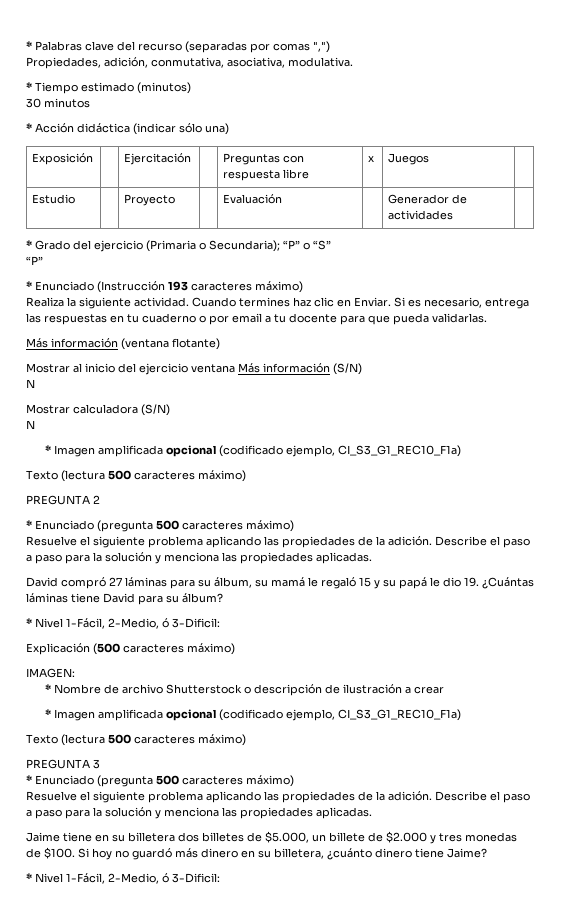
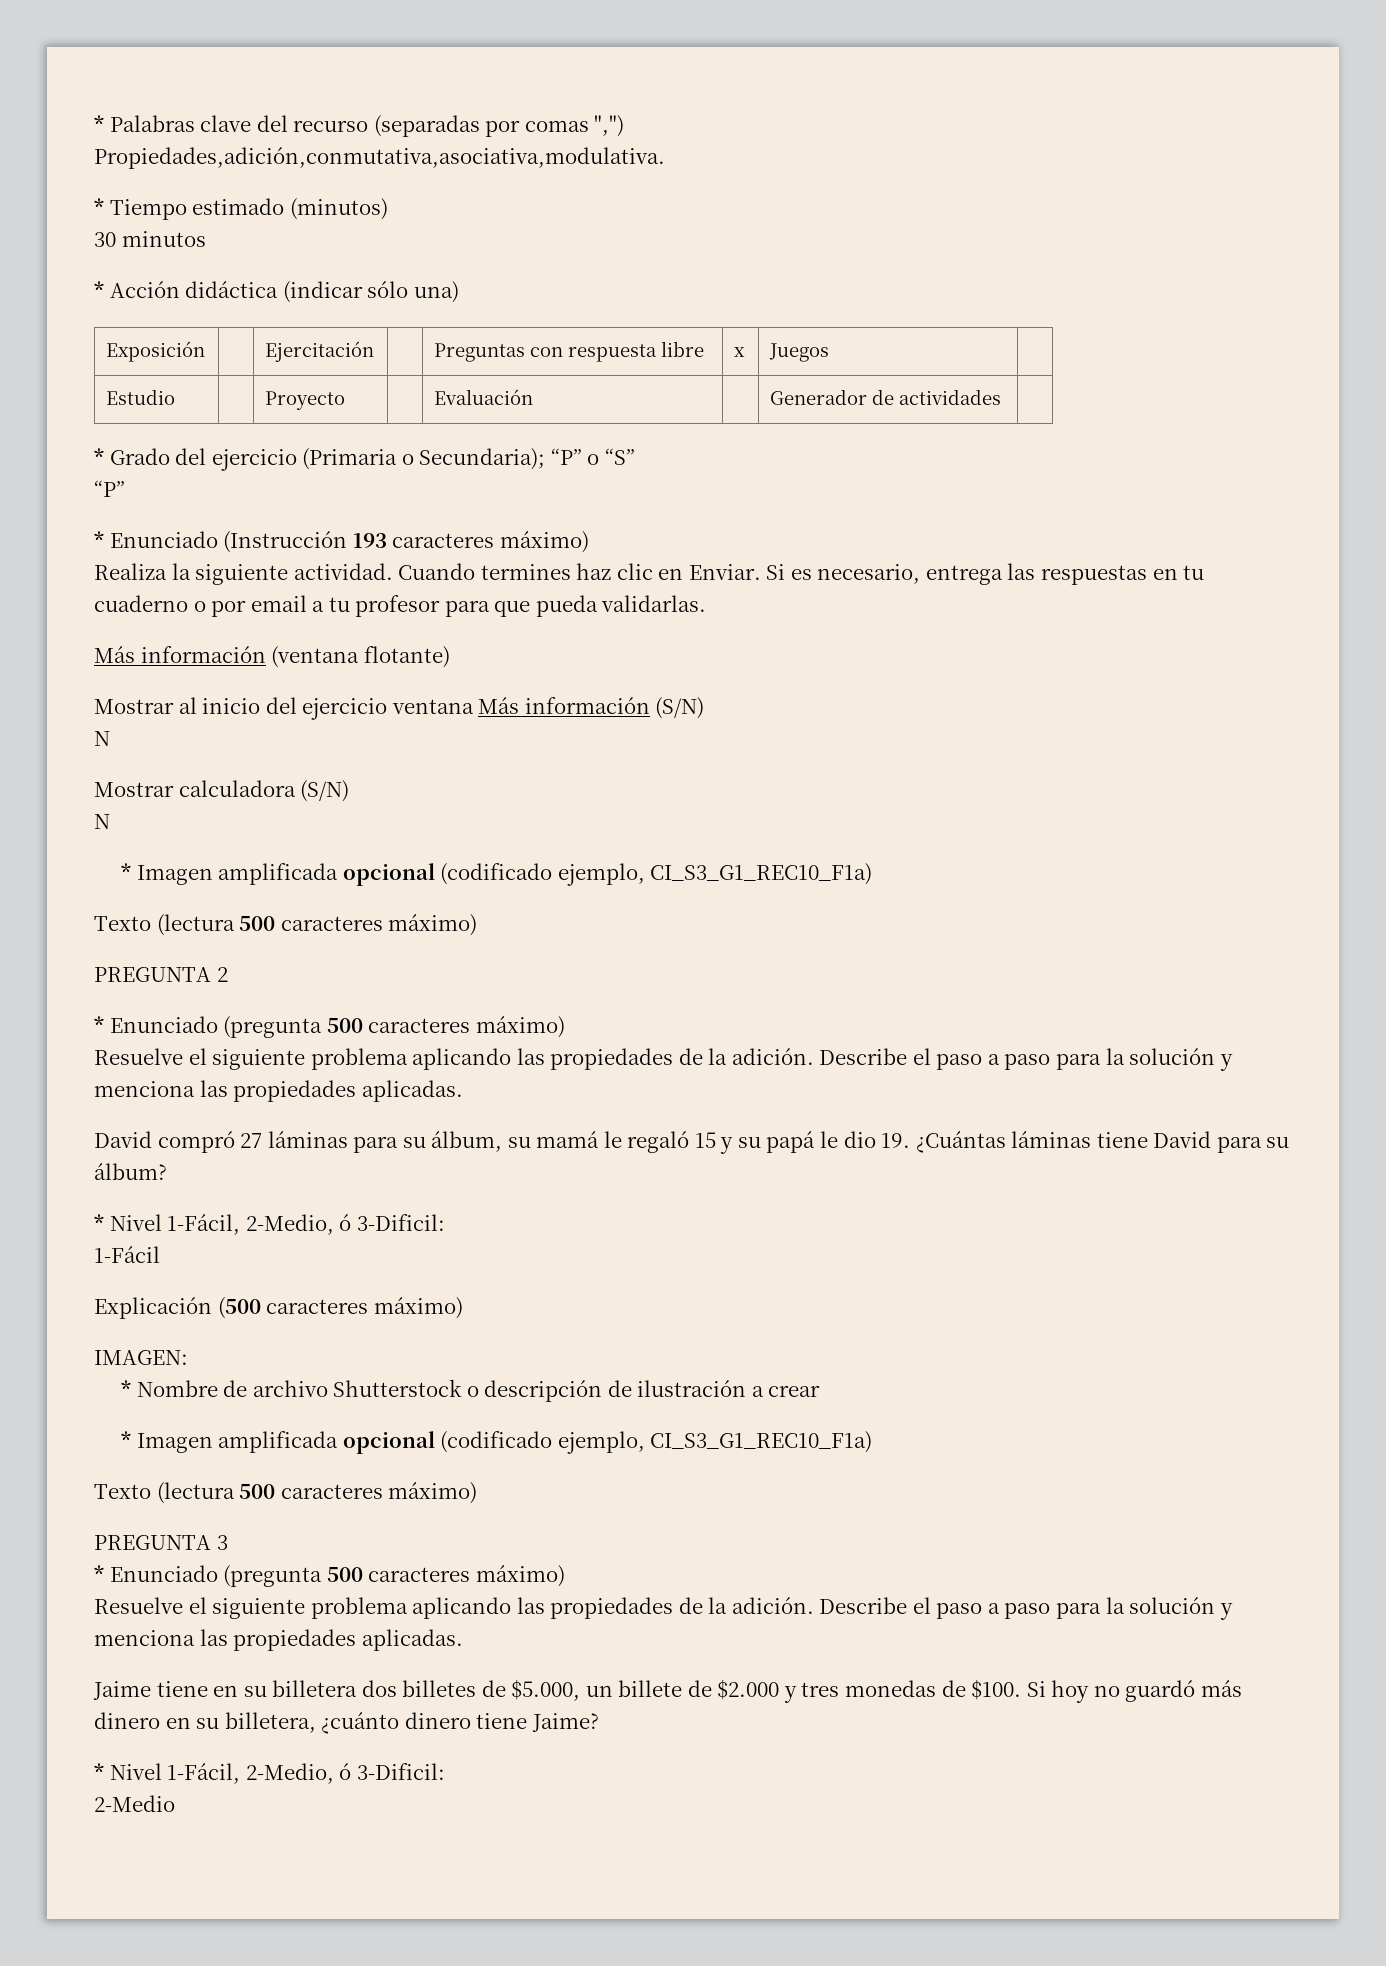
- Propiedades, adición, conmutativa, asociativa, modulativa.
+ Propiedades,adición,conmutativa,asociativa,modulativa.
- Si es necesario, entrega las respuestas en tu cuaderno o por email a tu docente para que pueda validarlas.
+ Si es necesario, entrega las respuestas en tu cuaderno o por email a tu profesor para que pueda validarlas.
+ 1-Fácil
+ 2-Medio

